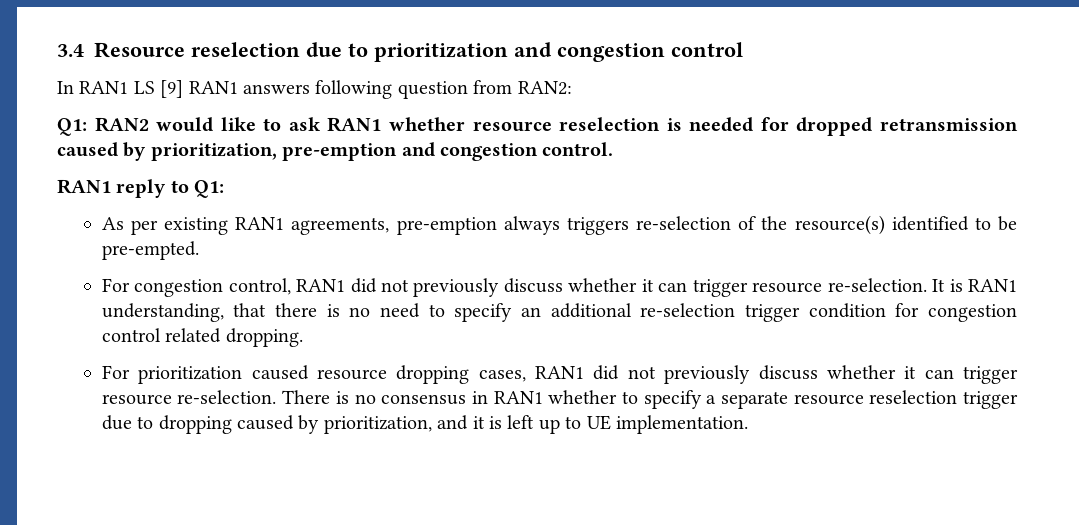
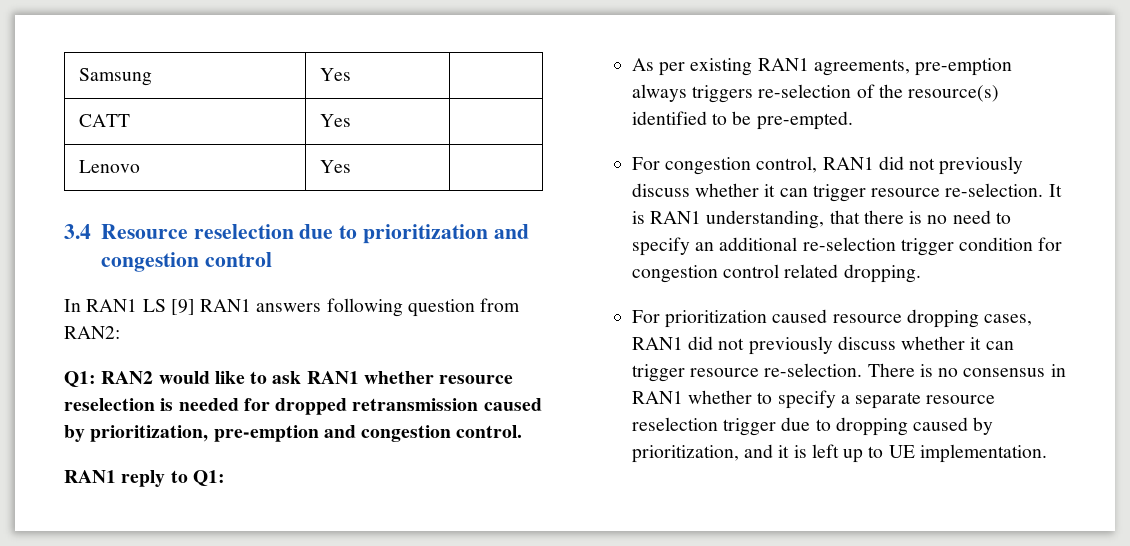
+ Samsung | Yes |
+ CATT | Yes |
+ Lenovo | Yes |

